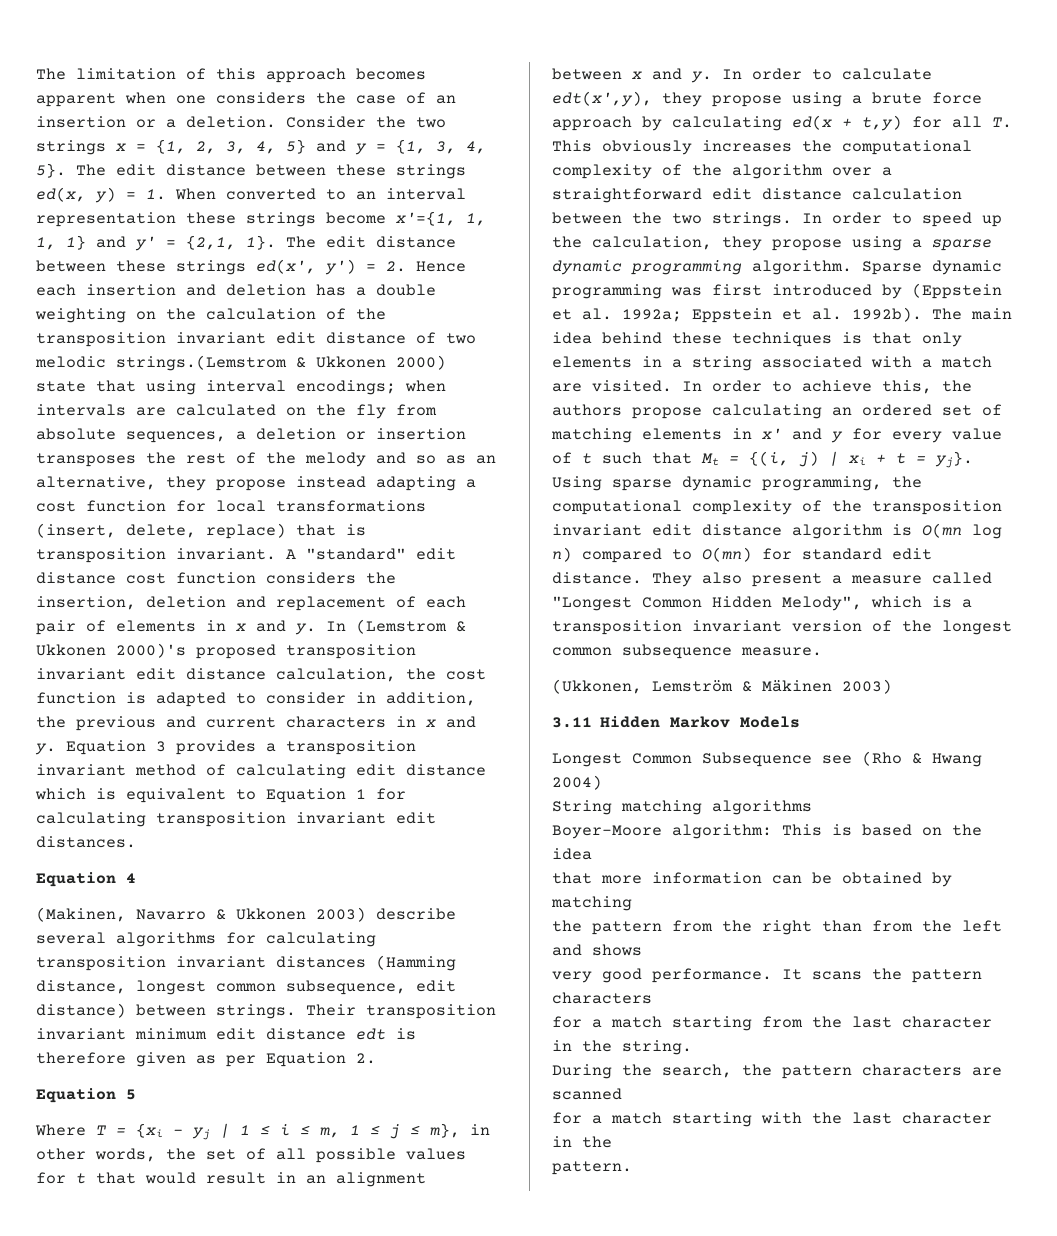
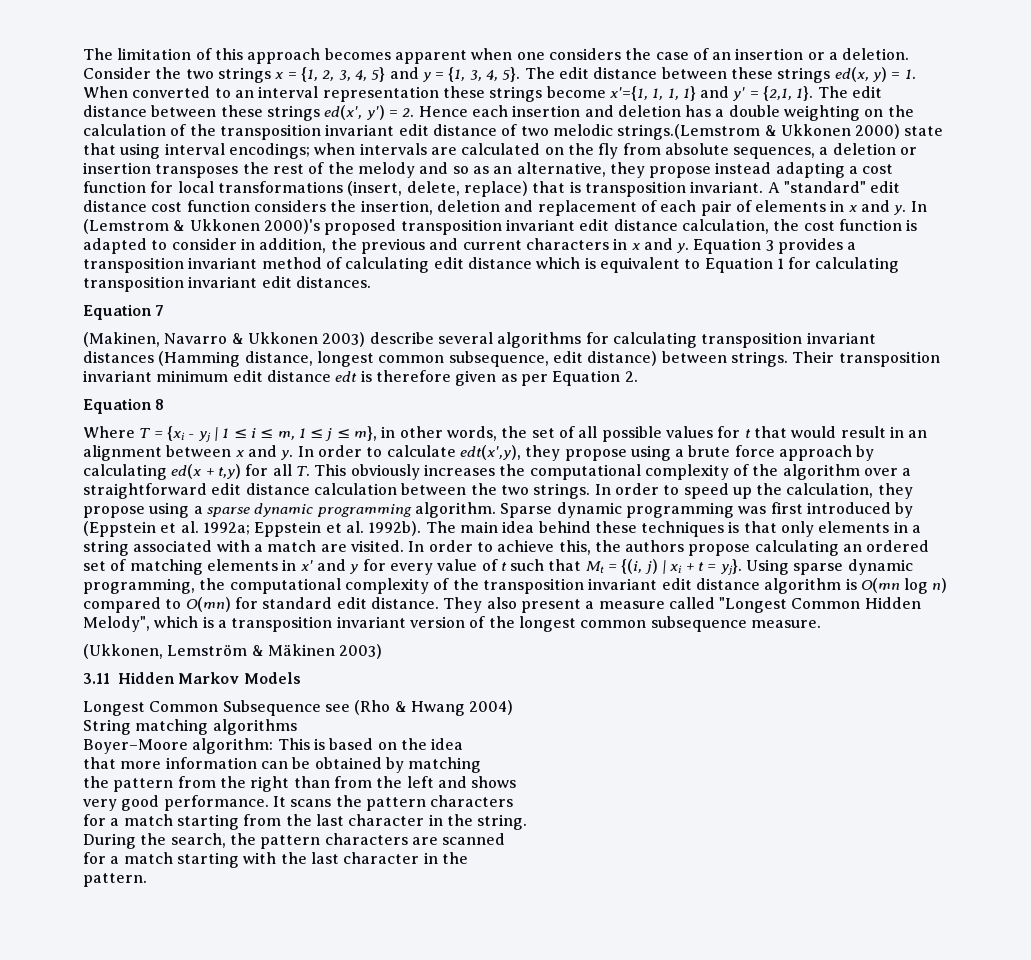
- Equation 4
+ Equation 7
- Equation 5
+ Equation 8

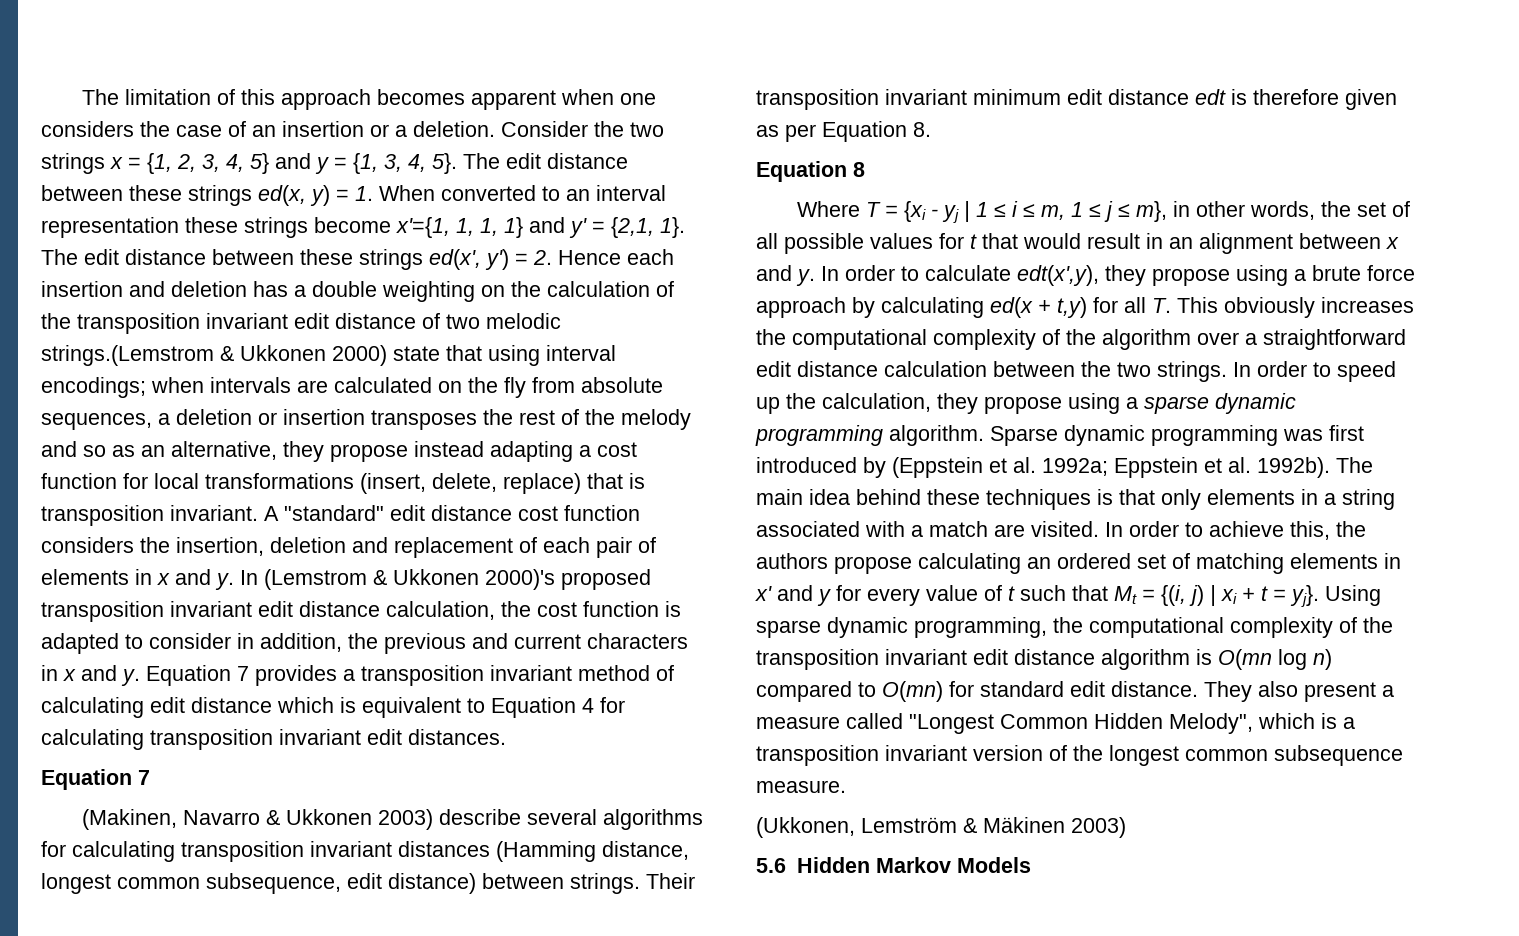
- Equation 3 provides a transposition invariant method of calculating edit distance which is equivalent to Equation 1 for calculating transposition invariant edit distances.
+ Equation 7 provides a transposition invariant method of calculating edit distance which is equivalent to Equation 4 for calculating transposition invariant edit distances.
- Their transposition invariant minimum edit distance edt is therefore given as per Equation 2.
+ Their transposition invariant minimum edit distance edt is therefore given as per Equation 8.
- 3.11 Hidden Markov Models
+ 5.6 Hidden Markov Models
- Longest Common Subsequence see (Rho & Hwang 2004)
- String matching algorithms
- Boyer–Moore algorithm: This is based on the idea
- that more information can be obtained by matching
- the pattern from the right than from the left and shows
- very good performance. It scans the pattern characters
- for a match starting from the last character in the string.
- During the search, the pattern characters are scanned
- for a match starting with the last character in the
- pattern.

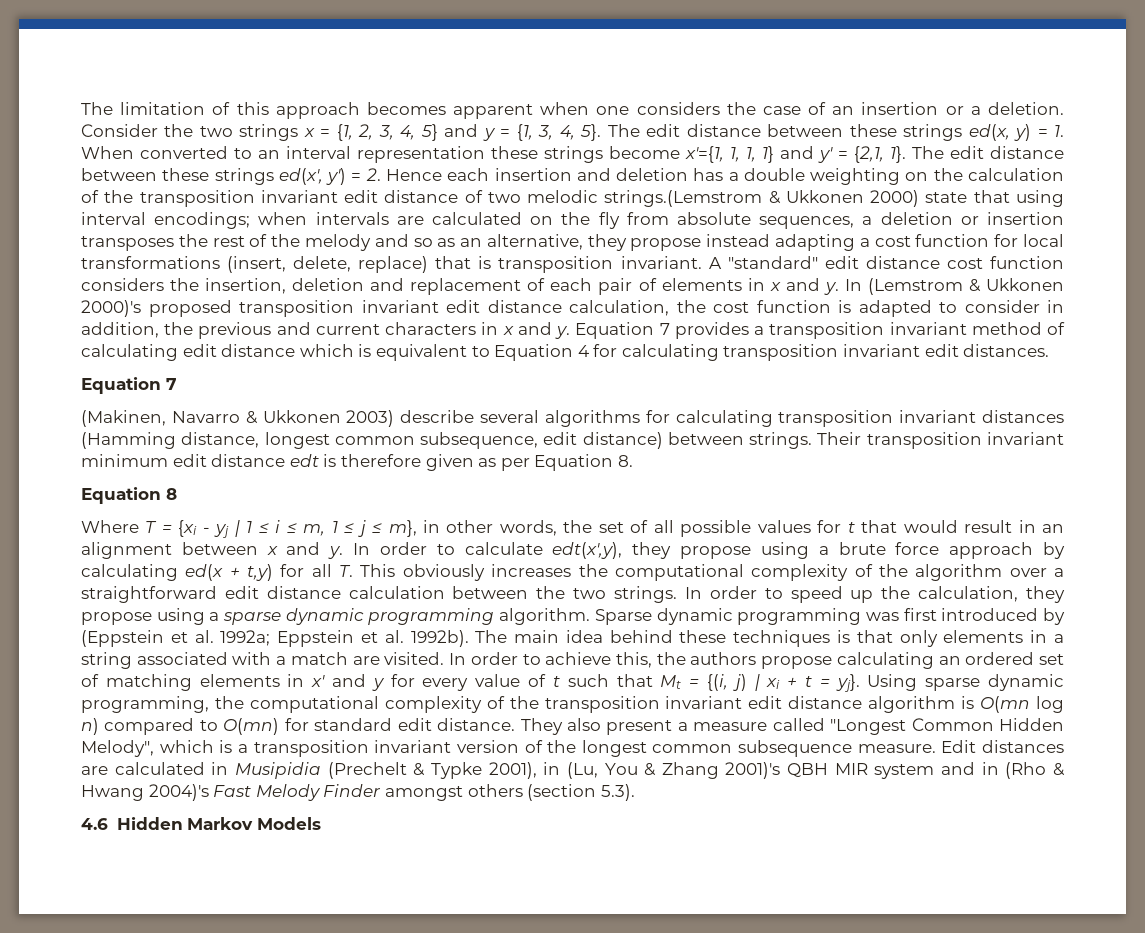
- They also present a measure called "Longest Common Hidden Melody", which is a transposition invariant version of the longest common subsequence measure.
- (Ukkonen, Lemström & Mäkinen 2003)
- 5.6 Hidden Markov Models
+ They also present a measure called "Longest Common Hidden Melody", which is a transposition invariant version of the longest common subsequence measure. Edit distances are calculated in Musipidia (Prechelt & Typke 2001), in (Lu, You & Zhang 2001)'s QBH MIR system and in (Rho & Hwang 2004)'s Fast Melody Finder amongst others (section 5.3).
+ 4.6 Hidden Markov Models

